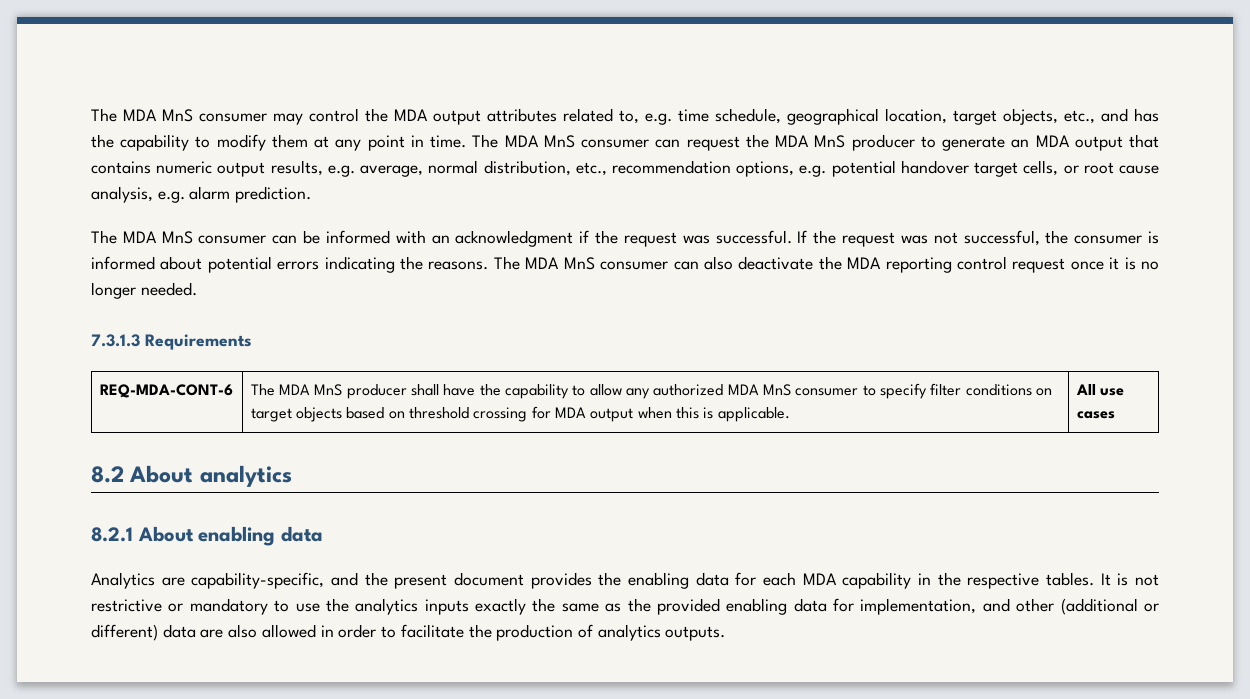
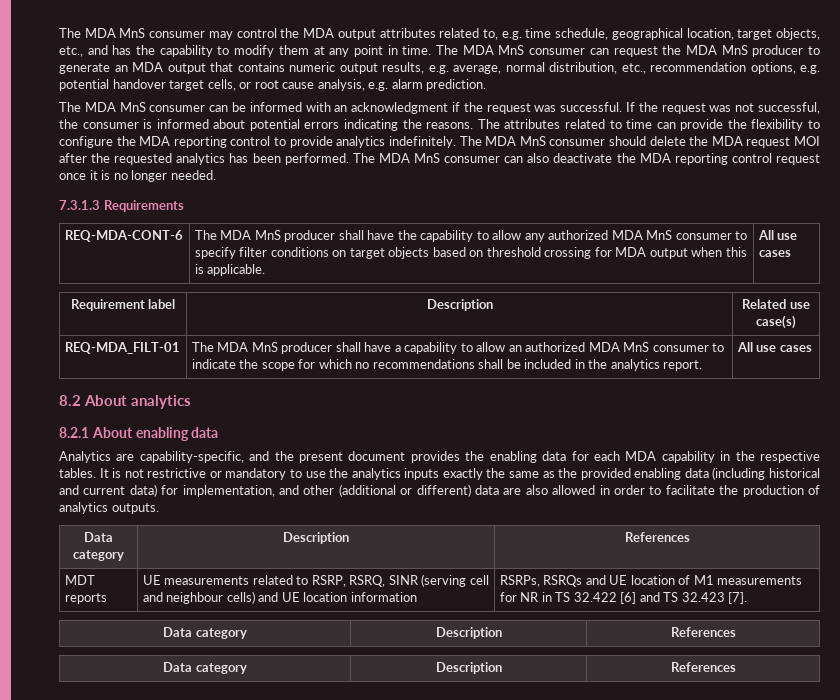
- The MDA MnS consumer can also deactivate the MDA reporting control request once it is no longer needed.
+ The attributes related to time can provide the flexibility to configure the MDA reporting control to provide analytics indefinitely. The MDA MnS consumer should delete the MDA request MOI after the requested analytics has been performed. The MDA MnS consumer can also deactivate the MDA reporting control request once it is no longer needed.
+ Requirement label | Description | Related use case(s)
+ REQ-MDA_FILT-01 | The MDA MnS producer shall have a capability to allow an authorized MDA MnS consumer to indicate the scope for which no recommendations shall be included in the analytics report. | All use cases
- It is not restrictive or mandatory to use the analytics inputs exactly the same as the provided enabling data for implementation, and other (additional or different) data are also allowed in order to facilitate the production of analytics outputs.
+ It is not restrictive or mandatory to use the analytics inputs exactly the same as the provided enabling data (including historical and current data) for implementation, and other (additional or different) data are also allowed in order to facilitate the production of analytics outputs.
+ Data category | Description | References
+ MDT reports | UE measurements related to RSRP, RSRQ, SINR (serving cell and neighbour cells) and UE location information | RSRPs, RSRQs and UE location of M1 measurements for NR in TS 32.422 [6] and TS 32.423 [7].
+ Data category | Description | References
+ Data category | Description | References

